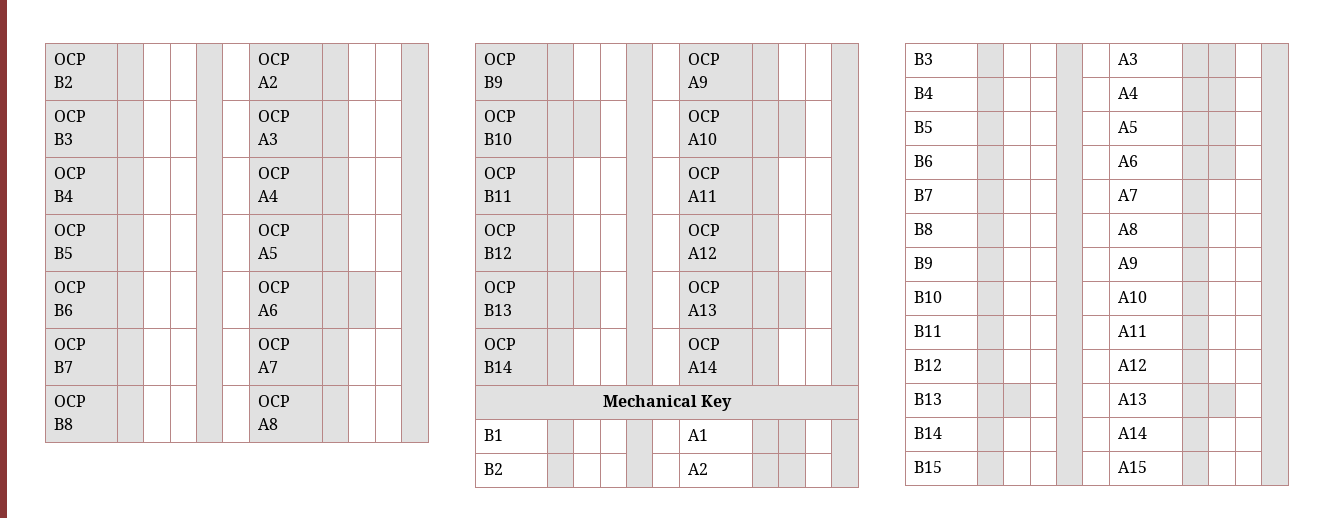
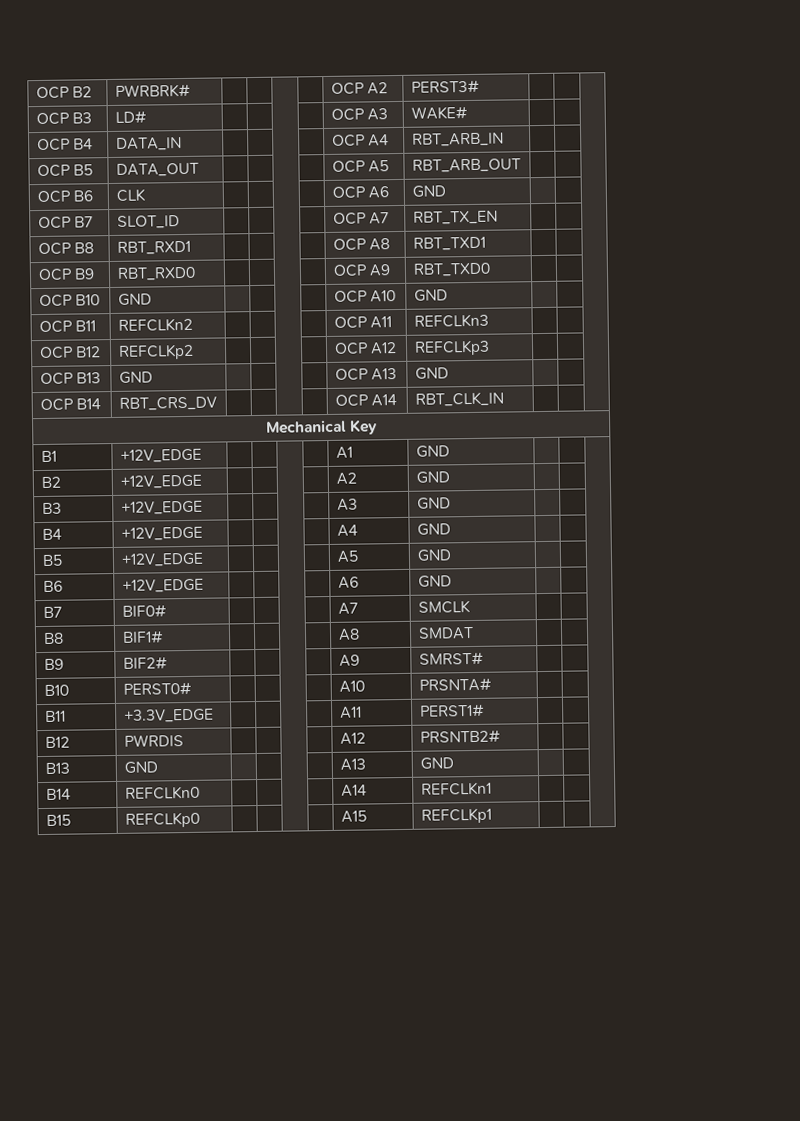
- OCP B2 | | | | | | OCP A2 | | | |
+ OCP B2 | PWRBRK# | | | | | OCP A2 | PERST3# | | |
- OCP B3 | | | | | | OCP A3 | | | |
+ OCP B3 | LD# | | | | | OCP A3 | WAKE# | | |
- OCP B4 | | | | | | OCP A4 | | | |
+ OCP B4 | DATA_IN | | | | | OCP A4 | RBT_ARB_IN | | |
- OCP B5 | | | | | | OCP A5 | | | |
+ OCP B5 | DATA_OUT | | | | | OCP A5 | RBT_ARB_OUT | | |
- OCP B6 | | | | | | OCP A6 | | | |
+ OCP B6 | CLK | | | | | OCP A6 | GND | | |
- OCP B7 | | | | | | OCP A7 | | | |
+ OCP B7 | SLOT_ID | | | | | OCP A7 | RBT_TX_EN | | |
- OCP B8 | | | | | | OCP A8 | | | |
+ OCP B8 | RBT_RXD1 | | | | | OCP A8 | RBT_TXD1 | | |
- OCP B9 | | | | | | OCP A9 | | | |
+ OCP B9 | RBT_RXD0 | | | | | OCP A9 | RBT_TXD0 | | |
- OCP B10 | | | | | | OCP A10 | | | |
+ OCP B10 | GND | | | | | OCP A10 | GND | | |
- OCP B11 | | | | | | OCP A11 | | | |
+ OCP B11 | REFCLKn2 | | | | | OCP A11 | REFCLKn3 | | |
- OCP B12 | | | | | | OCP A12 | | | |
+ OCP B12 | REFCLKp2 | | | | | OCP A12 | REFCLKp3 | | |
- OCP B13 | | | | | | OCP A13 | | | |
+ OCP B13 | GND | | | | | OCP A13 | GND | | |
- OCP B14 | | | | | | OCP A14 | | | |
+ OCP B14 | RBT_CRS_DV | | | | | OCP A14 | RBT_CLK_IN | | |
- B1 | | | | | | A1 | | | |
- B2 | | | | | | A2 | | | |
- B3 | | | | | | A3 | | | |
- B4 | | | | | | A4 | | | |
- B5 | | | | | | A5 | | | |
- B6 | | | | | | A6 | | | |
- B7 | | | | | | A7 | | | |
- B8 | | | | | | A8 | | | |
- B9 | | | | | | A9 | | | |
- B10 | | | | | | A10 | | | |
- B11 | | | | | | A11 | | | |
- B12 | | | | | | A12 | | | |
- B13 | | | | | | A13 | | | |
- B14 | | | | | | A14 | | | |
+ B1 | +12V_EDGE | | | | | A1 | GND | | |
+ B2 | +12V_EDGE | | | | | A2 | GND | | |
+ B3 | +12V_EDGE | | | | | A3 | GND | | |
+ B4 | +12V_EDGE | | | | | A4 | GND | | |
+ B5 | +12V_EDGE | | | | | A5 | GND | | |
+ B6 | +12V_EDGE | | | | | A6 | GND | | |
+ B7 | BIF0# | | | | | A7 | SMCLK | | |
+ B8 | BIF1# | | | | | A8 | SMDAT | | |
+ B9 | BIF2# | | | | | A9 | SMRST# | | |
+ B10 | PERST0# | | | | | A10 | PRSNTA# | | |
+ B11 | +3.3V_EDGE | | | | | A11 | PERST1# | | |
+ B12 | PWRDIS | | | | | A12 | PRSNTB2# | | |
+ B13 | GND | | | | | A13 | GND | | |
+ B14 | REFCLKn0 | | | | | A14 | REFCLKn1 | | |
- B15 | | | | | | A15 | | | |
+ B15 | REFCLKp0 | | | | | A15 | REFCLKp1 | | |

